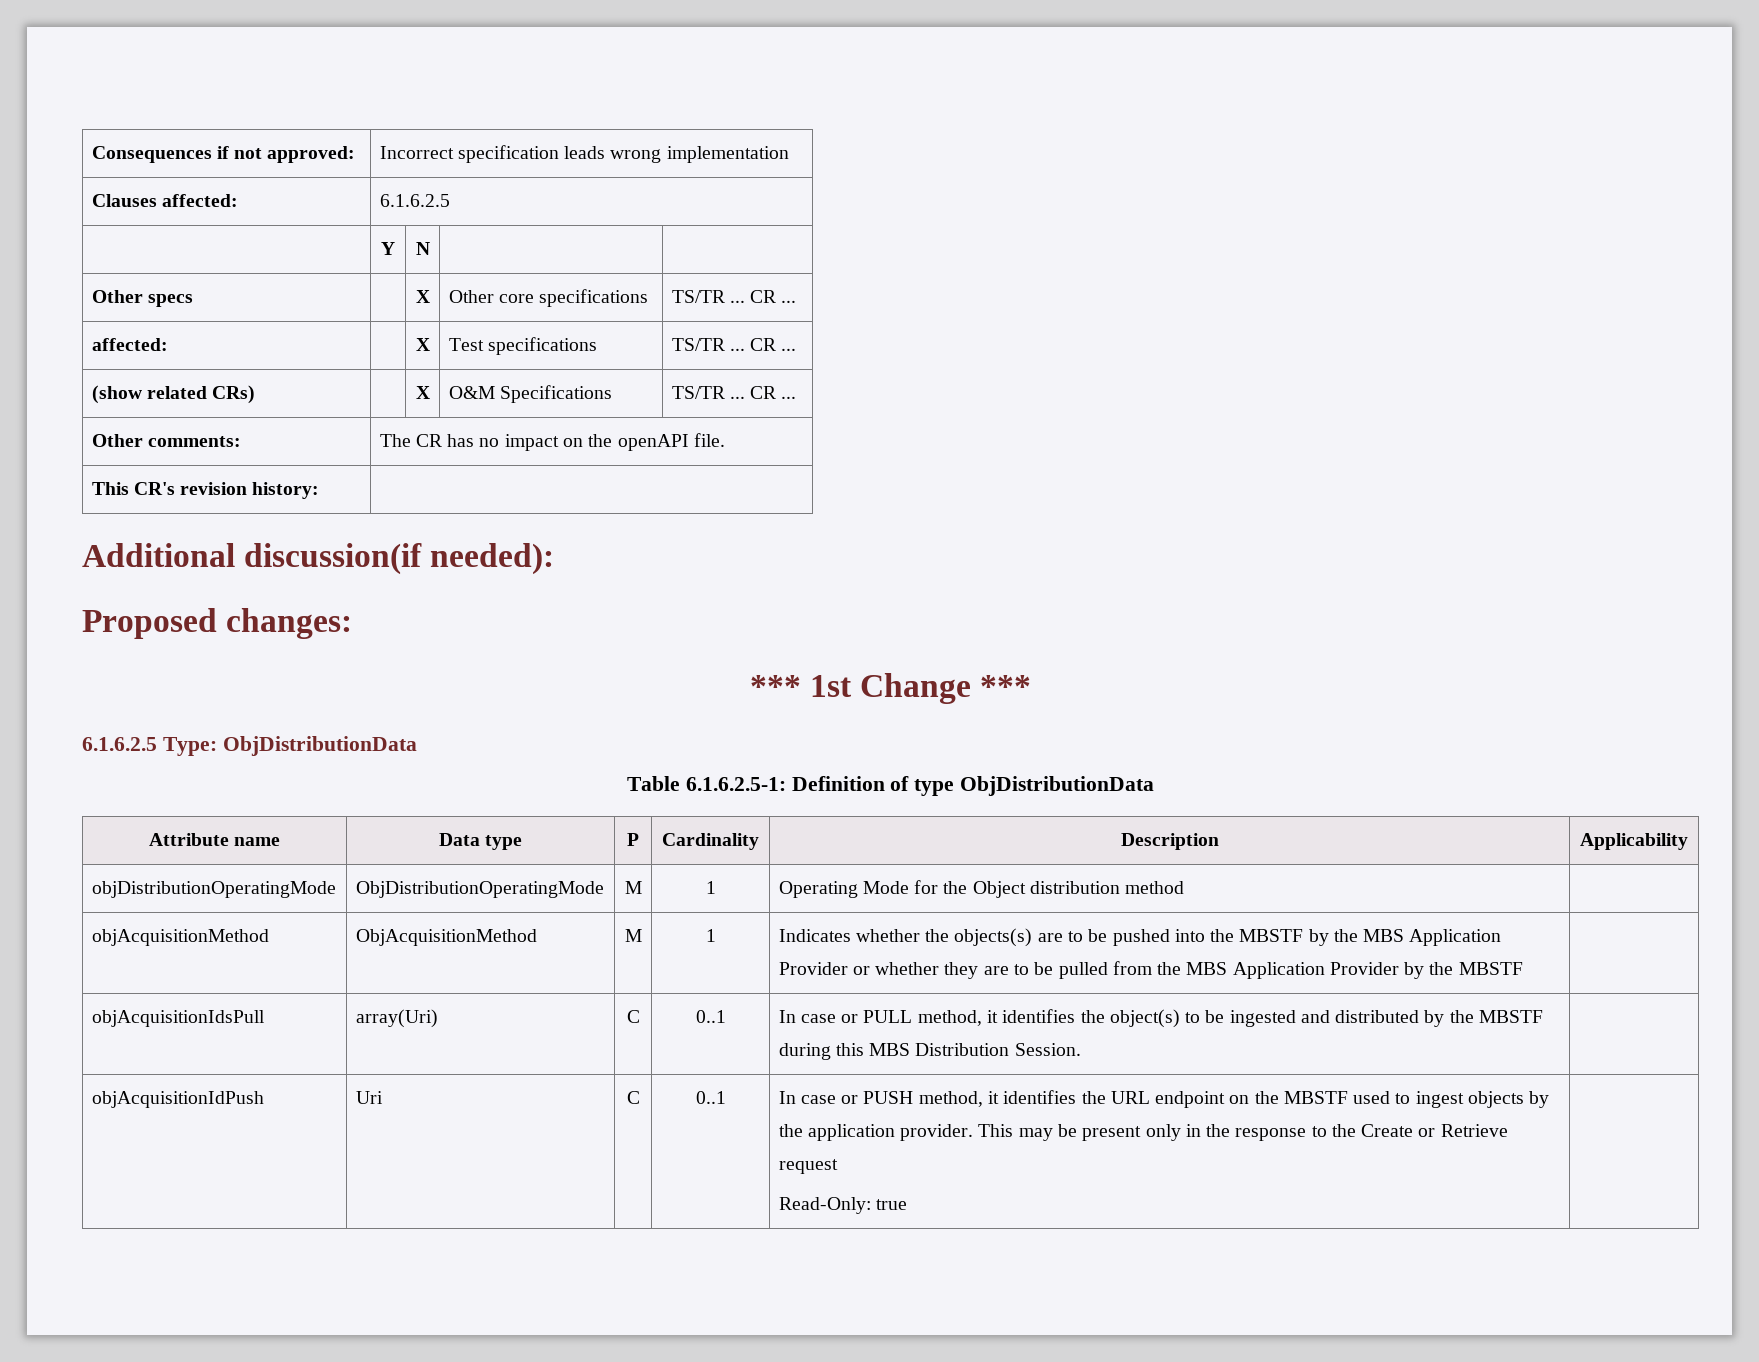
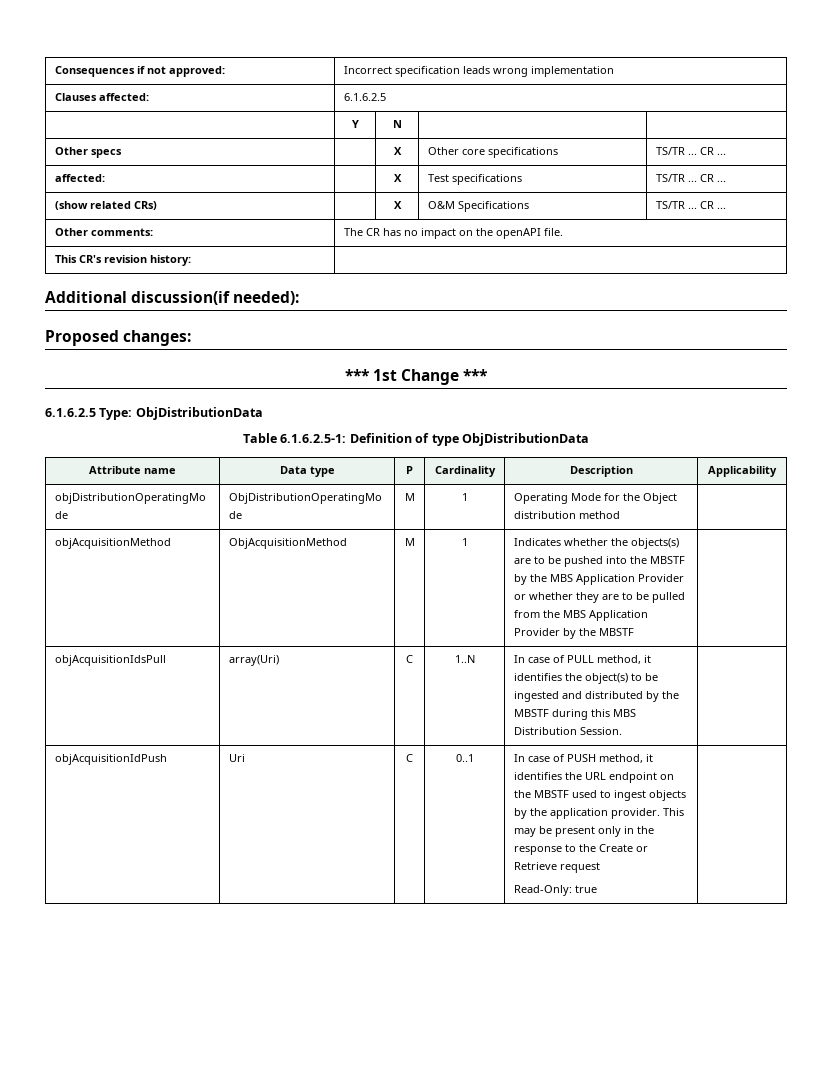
- objAcquisitionIdsPull | array(Uri) | C | 0..1 | In case or PULL method, it identifies the object(s) to be ingested and distributed by the MBSTF during this MBS Distribution Session. |
+ objAcquisitionIdsPull | array(Uri) | C | 1..N | In case of PULL method, it identifies the object(s) to be ingested and distributed by the MBSTF during this MBS Distribution Session. |
- In case or PUSH method, it identifies the URL endpoint on the MBSTF used to ingest objects by the application provider.
+ In case of PUSH method, it identifies the URL endpoint on the MBSTF used to ingest objects by the application provider.

